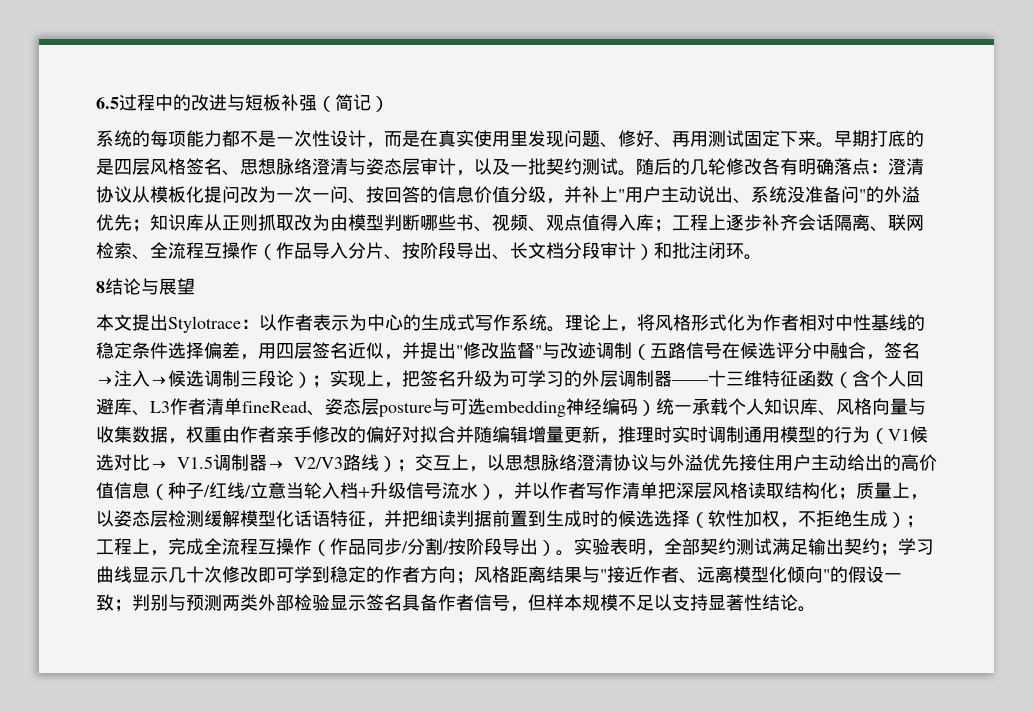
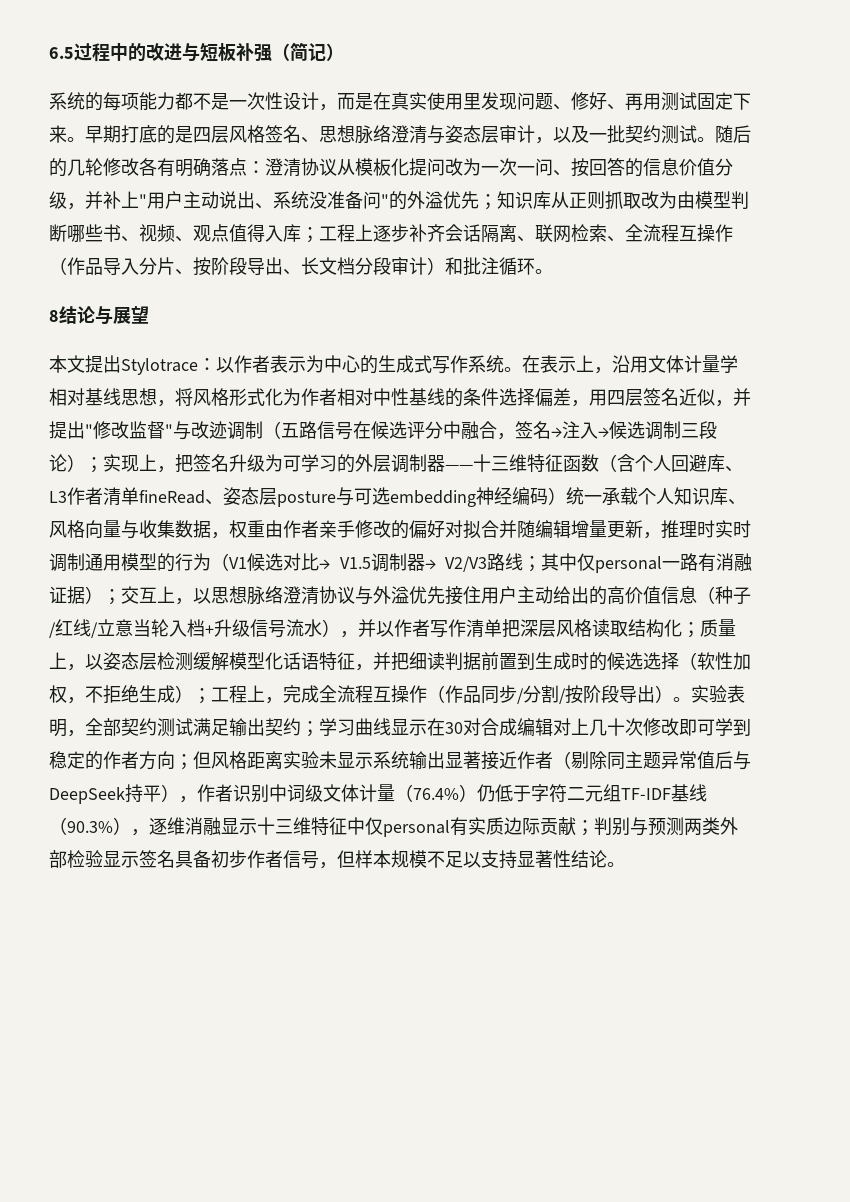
- 工程上逐步补齐会话隔离、联网检索、全流程互操作（作品导入分片、按阶段导出、长文档分段审计）和批注闭环。
+ 工程上逐步补齐会话隔离、联网检索、全流程互操作（作品导入分片、按阶段导出、长文档分段审计）和批注循环。
- 理论上，将风格形式化为作者相对中性基线的稳定条件选择偏差，用四层签名近似，并提出"修改监督"与改迹调制（五路信号在候选评分中融合，签名→注入→候选调制三段论）；
+ 在表示上，沿用文体计量学相对基线思想，将风格形式化为作者相对中性基线的条件选择偏差，用四层签名近似，并提出"修改监督"与改迹调制（五路信号在候选评分中融合，签名→注入→候选调制三段论）；
- 实现上，把签名升级为可学习的外层调制器——十三维特征函数（含个人回避库、L3作者清单fineRead、姿态层posture与可选embedding神经编码）统一承载个人知识库、风格向量与收集数据，权重由作者亲手修改的偏好对拟合并随编辑增量更新，推理时实时调制通用模型的行为（V1候选对比→ V1.5调制器→ V2/V3路线）；
+ 实现上，把签名升级为可学习的外层调制器——十三维特征函数（含个人回避库、L3作者清单fineRead、姿态层posture与可选embedding神经编码）统一承载个人知识库、风格向量与收集数据，权重由作者亲手修改的偏好对拟合并随编辑增量更新，推理时实时调制通用模型的行为（V1候选对比→ V1.5调制器→ V2/V3路线；其中仅personal一路有消融证据）；
- 实验表明，全部契约测试满足输出契约；学习曲线显示几十次修改即可学到稳定的作者方向；风格距离结果与"接近作者、远离模型化倾向"的假设一致；判别与预测两类外部检验显示签名具备作者信号，但样本规模不足以支持显著性结论。
+ 实验表明，全部契约测试满足输出契约；学习曲线显示在30对合成编辑对上几十次修改即可学到稳定的作者方向；但风格距离实验未显示系统输出显著接近作者（剔除同主题异常值后与DeepSeek持平），作者识别中词级文体计量（76.4%）仍低于字符二元组TF-IDF基线（90.3%），逐维消融显示十三维特征中仅personal有实质边际贡献；判别与预测两类外部检验显示签名具备初步作者信号，但样本规模不足以支持显著性结论。

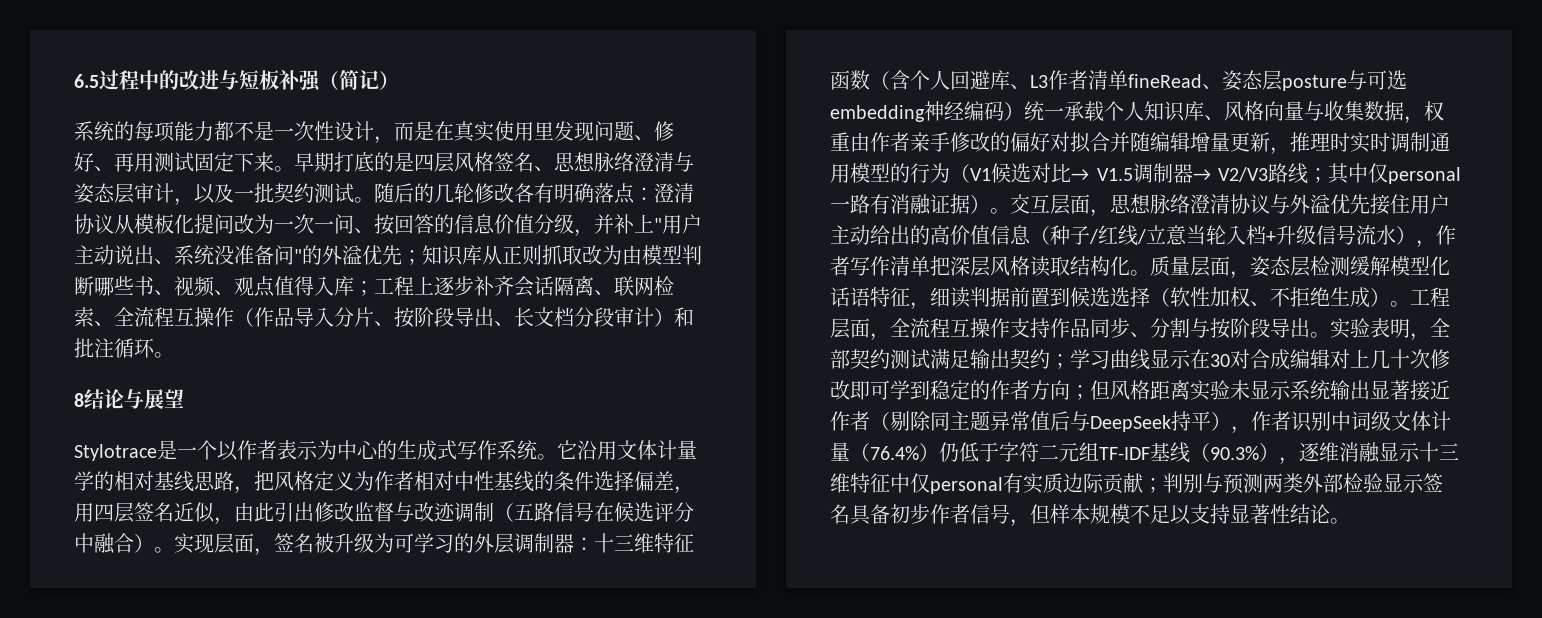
- 本文提出Stylotrace：以作者表示为中心的生成式写作系统。
+ Stylotrace是一个以作者表示为中心的生成式写作系统。
- 在表示上，沿用文体计量学相对基线思想，将风格形式化为作者相对中性基线的条件选择偏差，用四层签名近似，并提出"修改监督"与改迹调制（五路信号在候选评分中融合，签名→注入→候选调制三段论）；实现上，把签名升级为可学习的外层调制器——十三维特征函数（含个人回避库、L3作者清单fineRead、姿态层posture与可选embedding神经编码）统一承载个人知识库、风格向量与收集数据，权重由作者亲手修改的偏好对拟合并随编辑增量更新，推理时实时调制通用模型的行为（V1候选对比→ V1.5调制器→ V2/V3路线；
+ 它沿用文体计量学的相对基线思路，把风格定义为作者相对中性基线的条件选择偏差，用四层签名近似，由此引出修改监督与改迹调制（五路信号在候选评分中融合）。实现层面，签名被升级为可学习的外层调制器：十三维特征函数（含个人回避库、L3作者清单fineRead、姿态层posture与可选embedding神经编码）统一承载个人知识库、风格向量与收集数据，权重由作者亲手修改的偏好对拟合并随编辑增量更新，推理时实时调制通用模型的行为（V1候选对比→ V1.5调制器→ V2/V3路线；
- 其中仅personal一路有消融证据）；交互上，以思想脉络澄清协议与外溢优先接住用户主动给出的高价值信息（种子/红线/立意当轮入档+升级信号流水），并以作者写作清单把深层风格读取结构化；质量上，以姿态层检测缓解模型化话语特征，并把细读判据前置到生成时的候选选择（软性加权，不拒绝生成）；工程上，完成全流程互操作（作品同步/分割/按阶段导出）。
+ 其中仅personal一路有消融证据）。交互层面，思想脉络澄清协议与外溢优先接住用户主动给出的高价值信息（种子/红线/立意当轮入档+升级信号流水），作者写作清单把深层风格读取结构化。质量层面，姿态层检测缓解模型化话语特征，细读判据前置到候选选择（软性加权、不拒绝生成）。工程层面，全流程互操作支持作品同步、分割与按阶段导出。

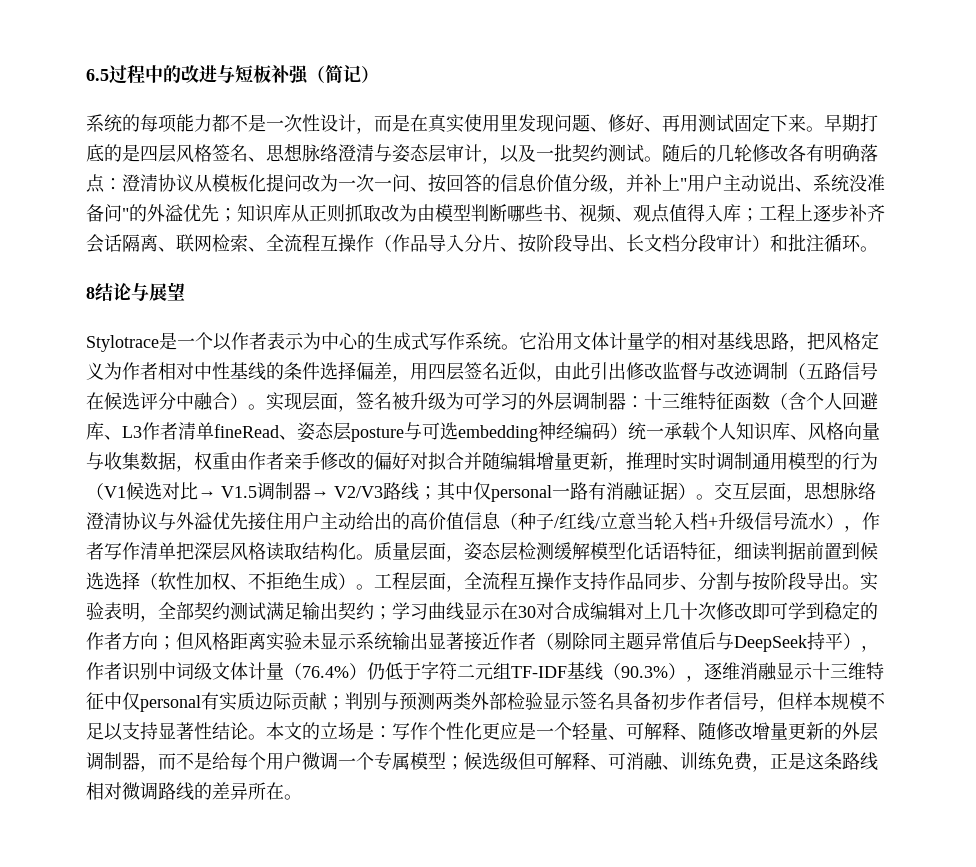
+ 本文的立场是：写作个性化更应是一个轻量、可解释、随修改增量更新的外层调制器，而不是给每个用户微调一个专属模型；候选级但可解释、可消融、训练免费，正是这条路线相对微调路线的差异所在。

